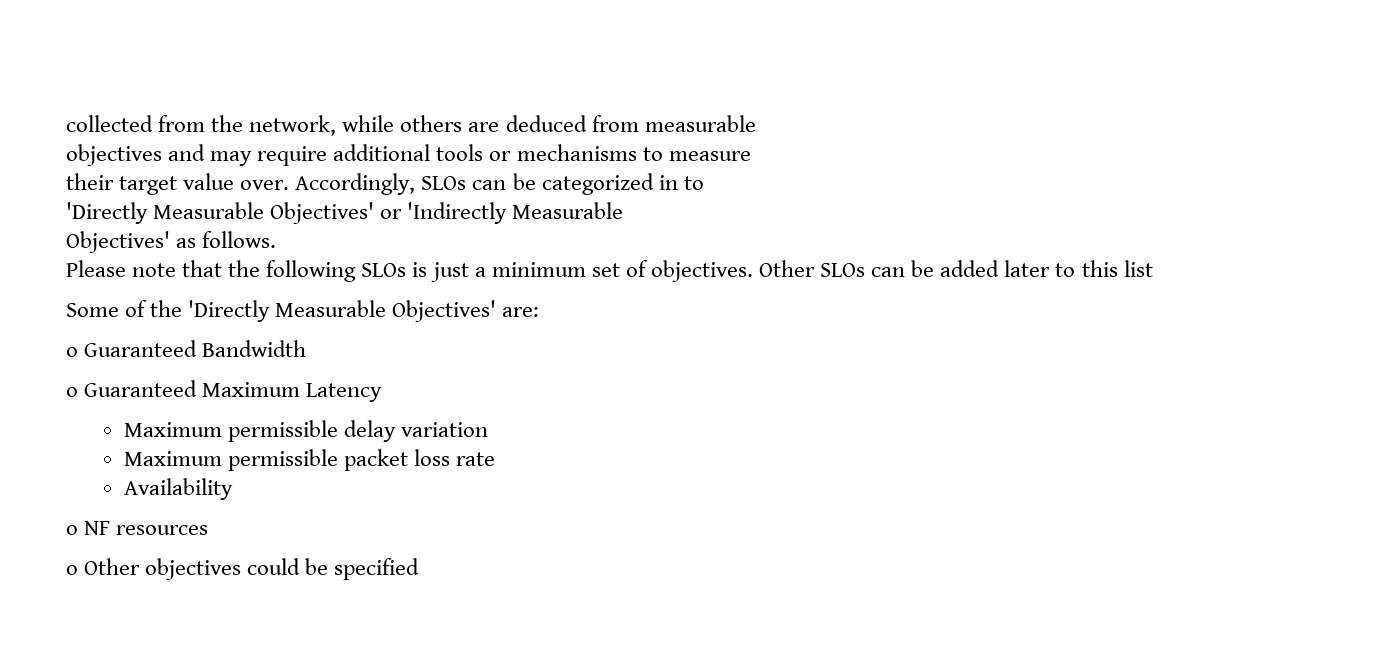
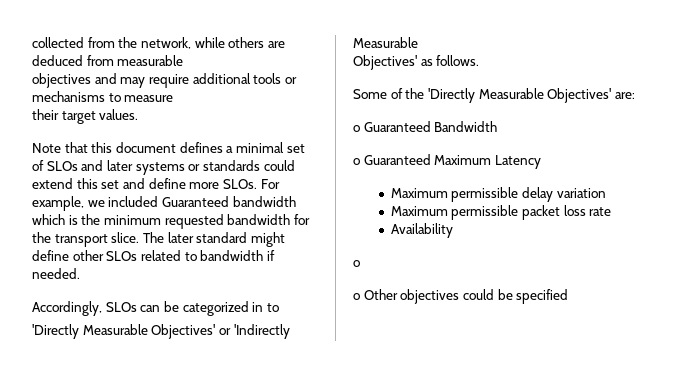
- their target value over. Accordingly, SLOs can be categorized in to
+ their target values.
+ Note that this document defines a minimal set of SLOs and later systems or standards could extend this set and define more SLOs. For example, we included Guaranteed bandwidth which is the minimum requested bandwidth for the transport slice. The later standard might define other SLOs related to bandwidth if needed.
+ Accordingly, SLOs can be categorized in to
- Please note that the following SLOs is just a minimum set of objectives. Other SLOs can be added later to this list
  Availability
- o NF resources
+ o

